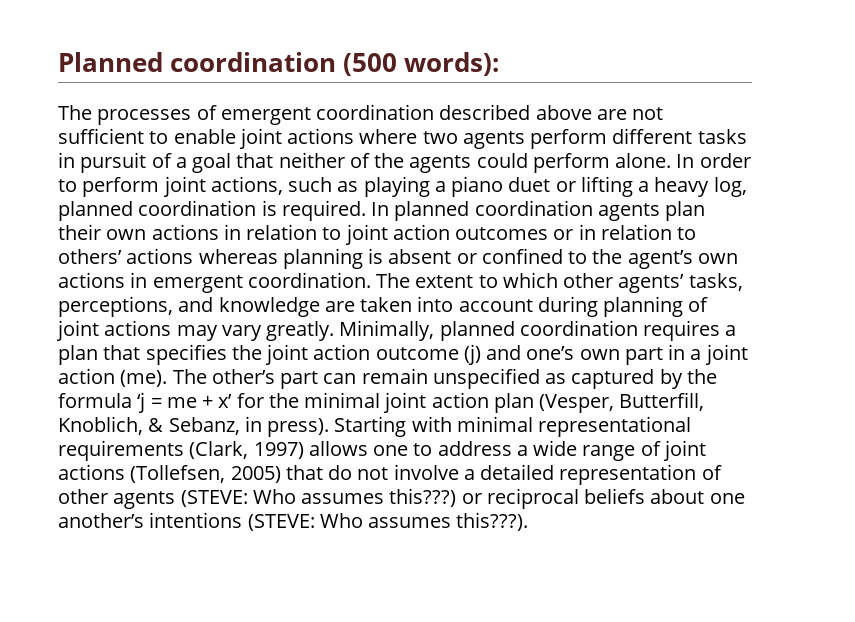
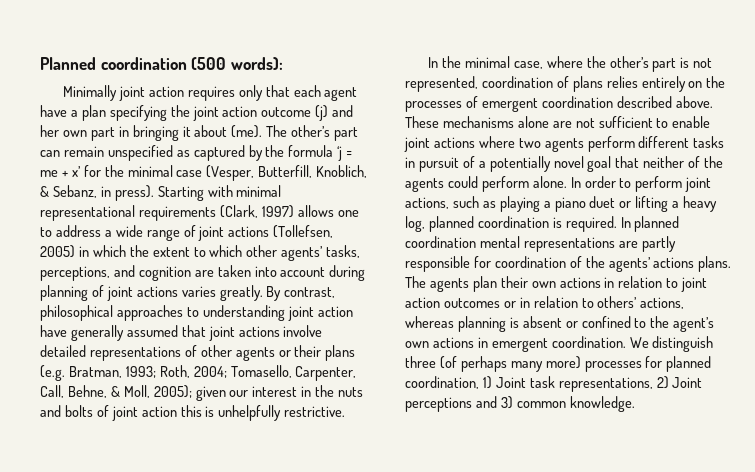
- The processes of emergent coordination described above are not sufficient to enable joint actions where two agents perform different tasks in pursuit of a goal that neither of the agents could perform alone.
+ Minimally joint action requires only that each agent have a plan specifying the joint action outcome (j) and her own part in bringing it about (me). The other’s part can remain unspecified as captured by the formula ‘j = me + x’ for the minimal case (Vesper, Butterfill, Knoblich, & Sebanz, in press). Starting with minimal representational requirements (Clark, 1997) allows one to address a wide range of joint actions (Tollefsen, 2005) in which the extent to which other agents’ tasks, perceptions, and cognition are taken into account during planning of joint actions varies greatly. By contrast, philosophical approaches to understanding joint action have generally assumed that joint actions involve detailed representations of other agents or their plans (e.g. Bratman, 1993; Roth, 2004; Tomasello, Carpenter, Call, Behne, & Moll, 2005); given our interest in the nuts and bolts of joint action this is unhelpfully restrictive.
+ In the minimal case, where the other’s part is not represented, coordination of plans relies entirely on the processes of emergent coordination described above. These mechanisms alone are not sufficient to enable joint actions where two agents perform different tasks in pursuit of a potentially novel goal that neither of the agents could perform alone.
- In planned coordination agents plan their own actions in relation to joint action outcomes or in relation to others’ actions whereas planning is absent or confined to the agent’s own actions in emergent coordination.
+ In planned coordination mental representations are partly responsible for coordination of the agents’ actions plans. The agents plan their own actions in relation to joint action outcomes or in relation to others’ actions, whereas planning is absent or confined to the agent’s own actions in emergent coordination.
- The extent to which other agents’ tasks, perceptions, and knowledge are taken into account during planning of joint actions may vary greatly. Minimally, planned coordination requires a plan that specifies the joint action outcome (j) and one’s own part in a joint action (me). The other’s part can remain unspecified as captured by the formula ‘j = me + x’ for the minimal joint action plan (Vesper, Butterfill, Knoblich, & Sebanz, in press). Starting with minimal representational requirements (Clark, 1997) allows one to address a wide range of joint actions (Tollefsen, 2005) that do not involve a detailed representation of other agents (STEVE: Who assumes this???) or reciprocal beliefs about one another’s intentions (STEVE: Who assumes this???).
+ We distinguish three (of perhaps many more) processes for planned coordination, 1) Joint task representations, 2) Joint perceptions and 3) common knowledge.

